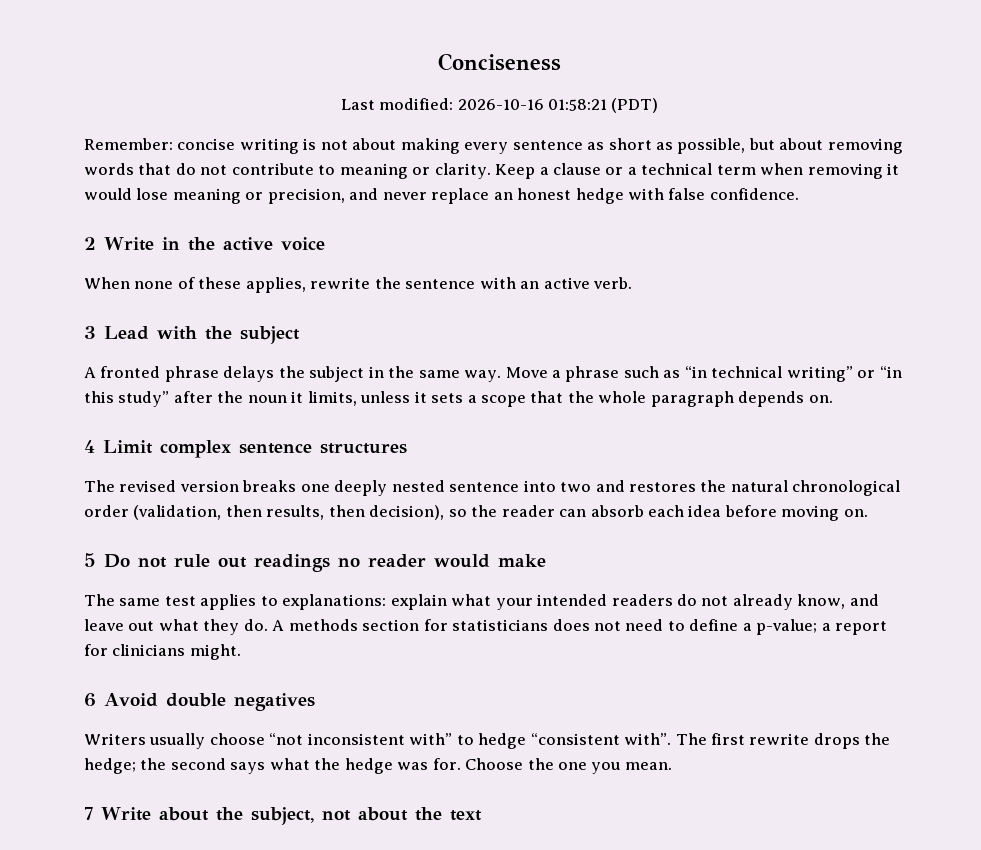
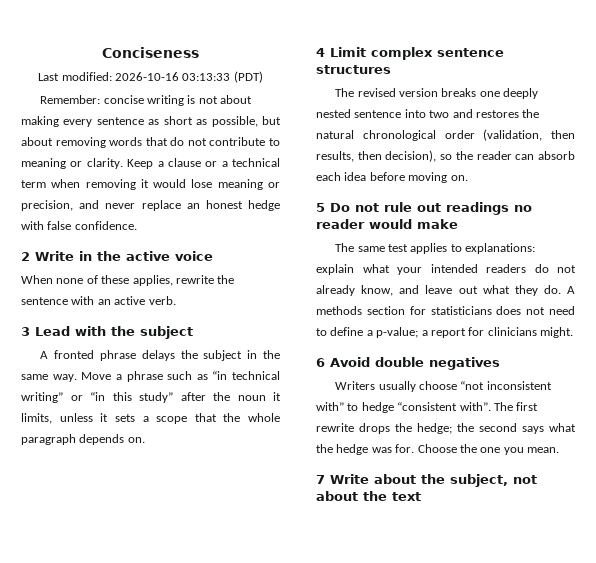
- Last modified: 2026-10-16 01:58:21 (PDT)
+ Last modified: 2026-10-16 03:13:33 (PDT)

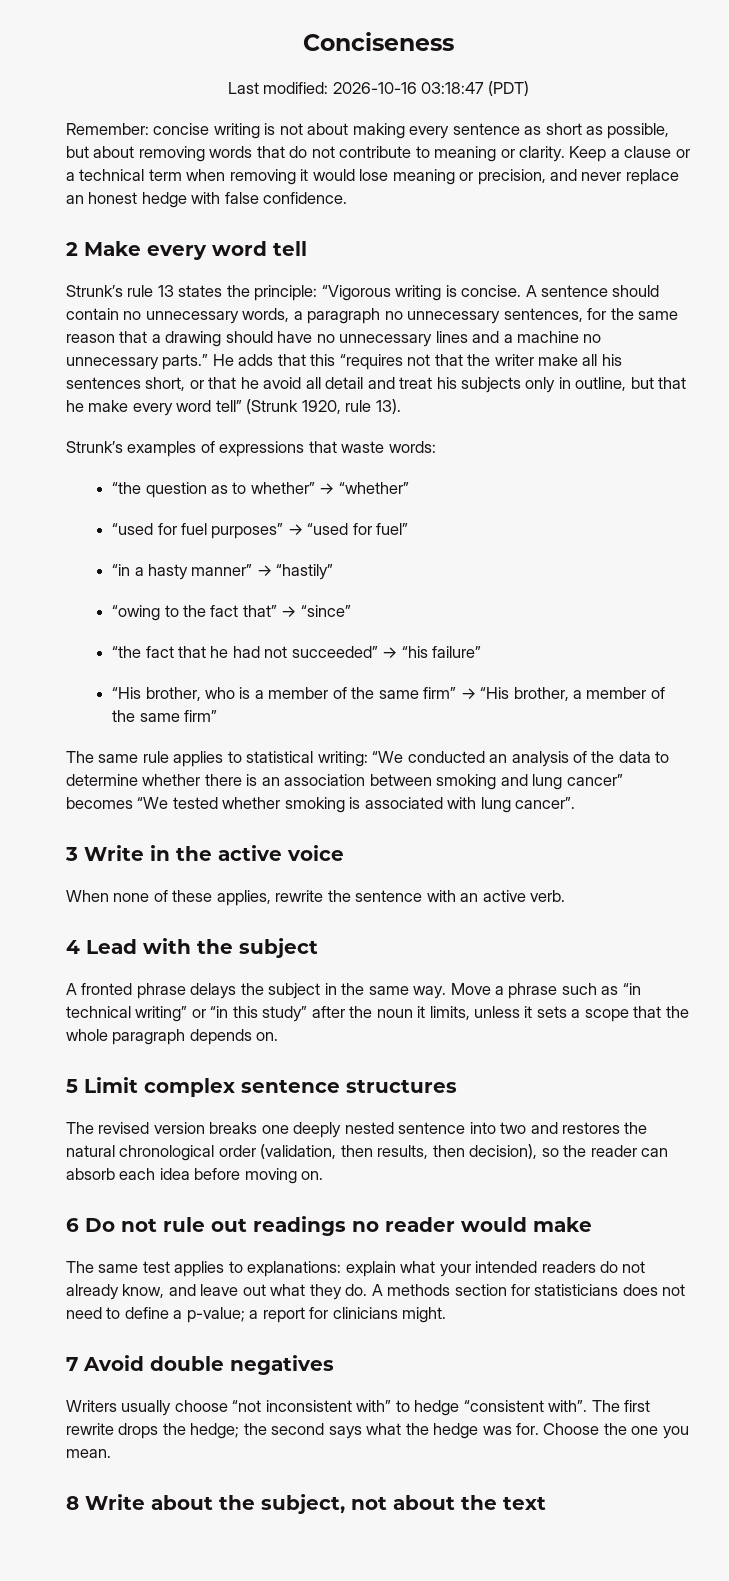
- Last modified: 2026-10-16 03:13:33 (PDT)
+ Last modified: 2026-10-16 03:18:47 (PDT)
- 2 Write in the active voice
+ 2 Make every word tell
+ Strunk’s rule 13 states the principle: “Vigorous writing is concise. A sentence should contain no unnecessary words, a paragraph no unnecessary sentences, for the same reason that a drawing should have no unnecessary lines and a machine no unnecessary parts.” He adds that this “requires not that the writer make all his sentences short, or that he avoid all detail and treat his subjects only in outline, but that he make every word tell” (Strunk 1920, rule 13).
+ Strunk’s examples of expressions that waste words:
+ “the question as to whether” → “whether”
+ “used for fuel purposes” → “used for fuel”
+ “in a hasty manner” → “hastily”
+ “owing to the fact that” → “since”
+ “the fact that he had not succeeded” → “his failure”
+ “His brother, who is a member of the same firm” → “His brother, a member of the same firm”
+ The same rule applies to statistical writing: “We conducted an analysis of the data to determine whether there is an association between smoking and lung cancer” becomes “We tested whether smoking is associated with lung cancer”.
+ 3 Write in the active voice
- 3 Lead with the subject
+ 4 Lead with the subject
- 4 Limit complex sentence structures
+ 5 Limit complex sentence structures
- 5 Do not rule out readings no reader would make
+ 6 Do not rule out readings no reader would make
- 6 Avoid double negatives
+ 7 Avoid double negatives
- 7 Write about the subject, not about the text
+ 8 Write about the subject, not about the text

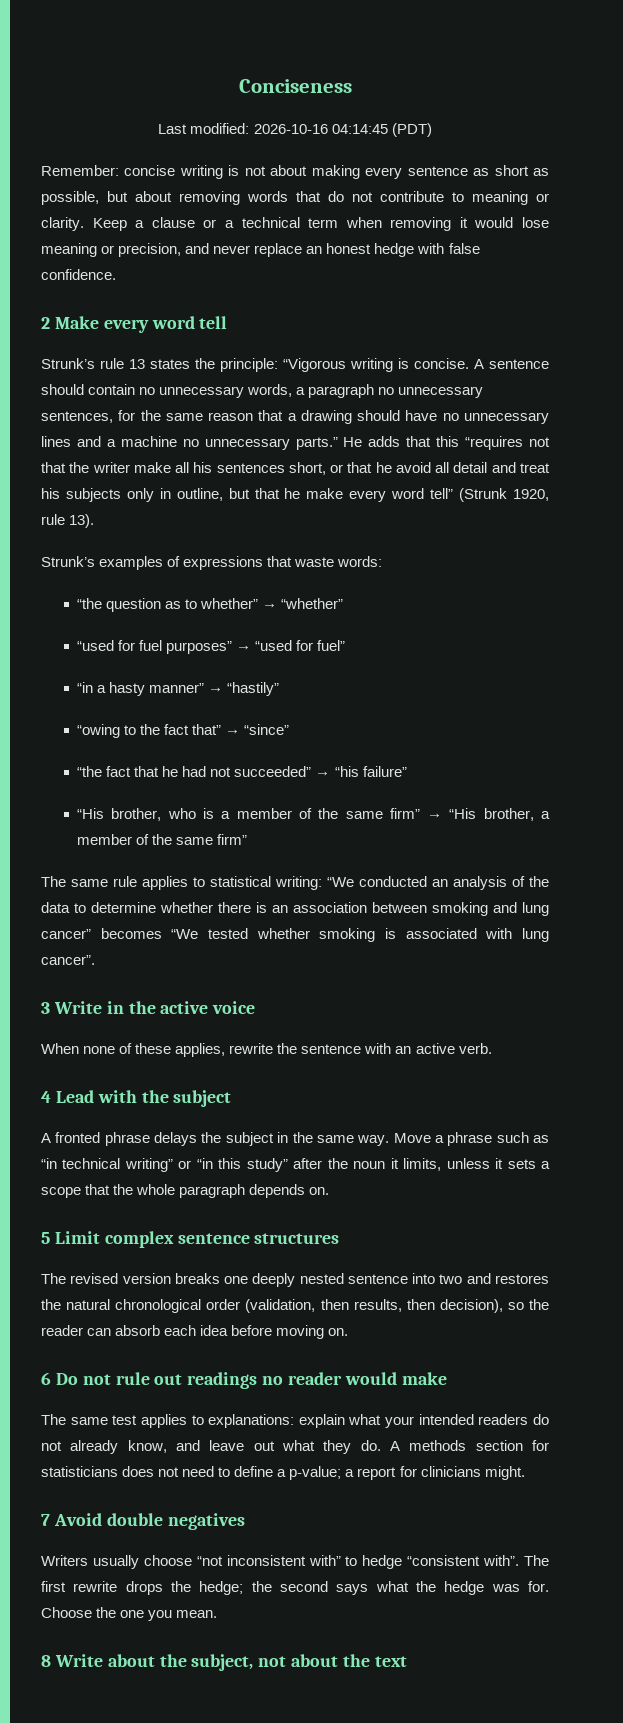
- Last modified: 2026-10-16 03:18:47 (PDT)
+ Last modified: 2026-10-16 04:14:45 (PDT)

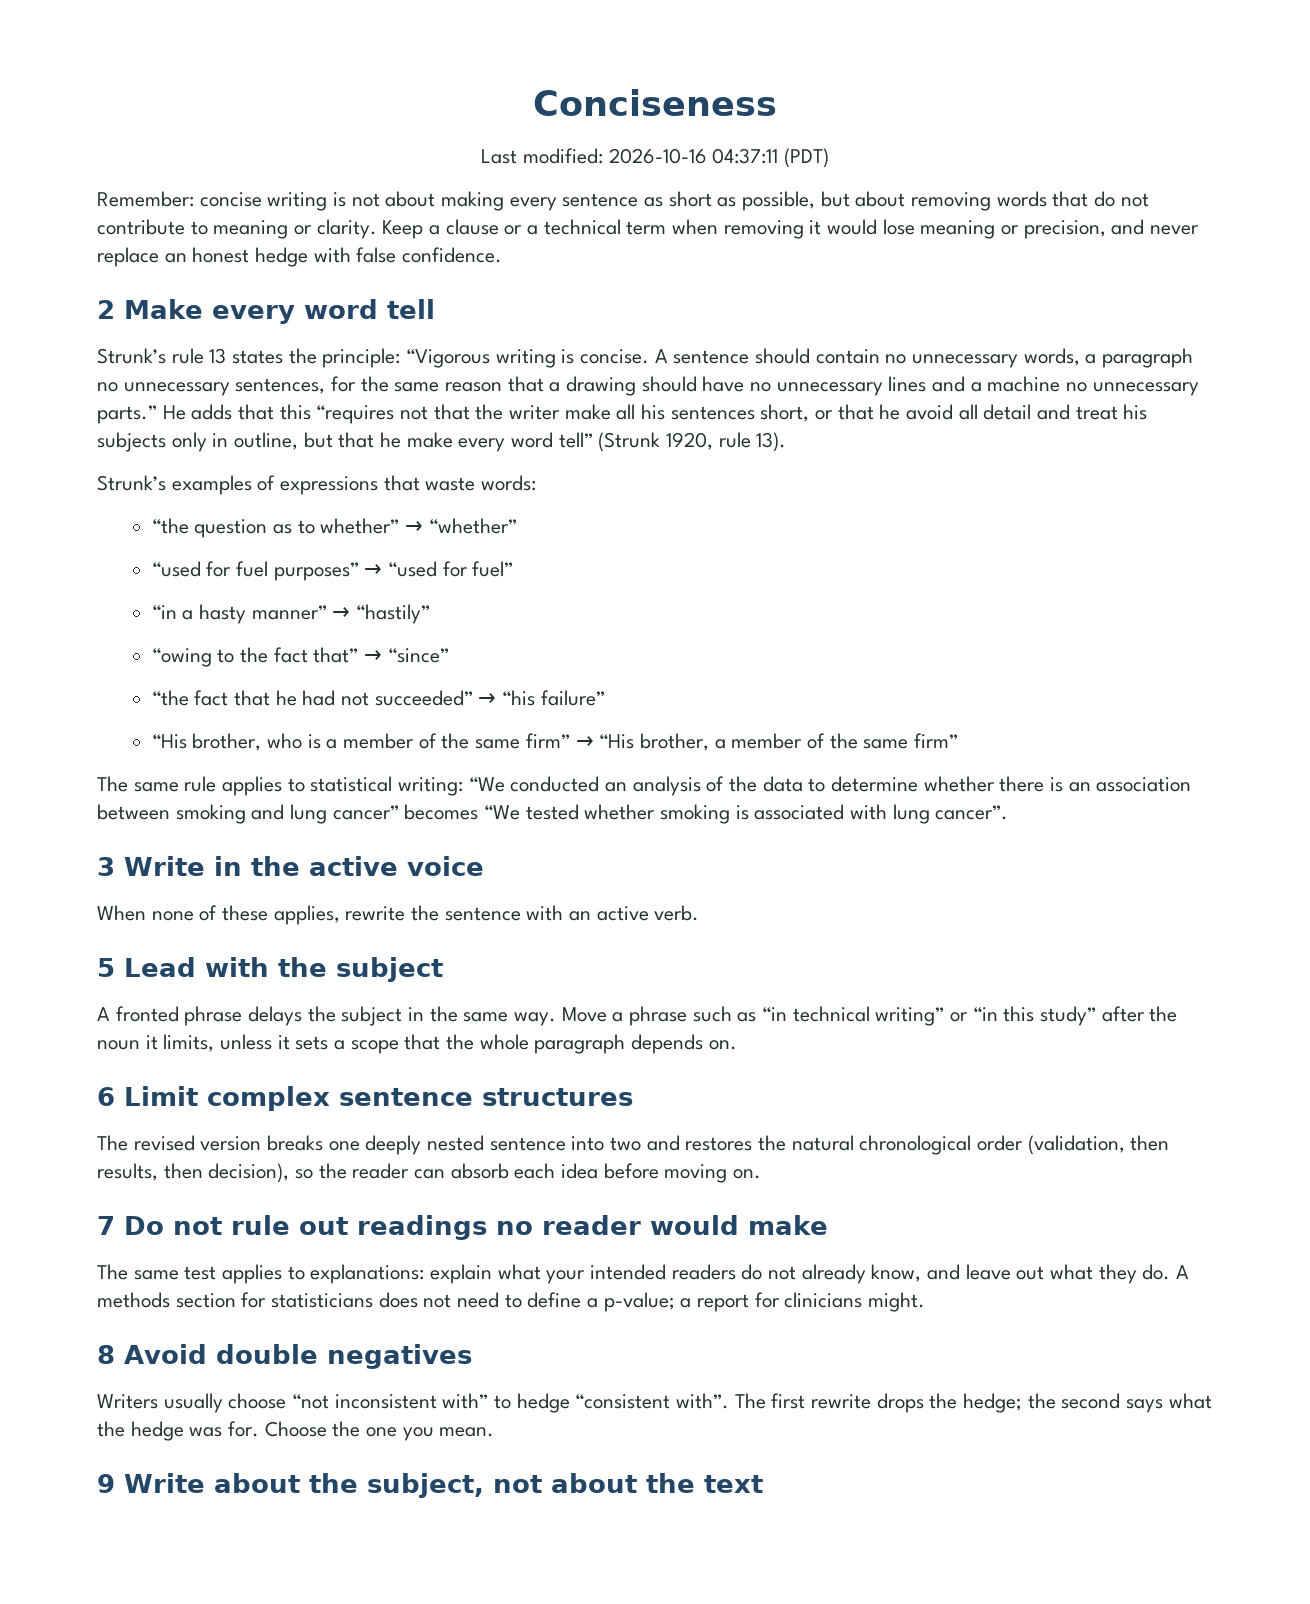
- Last modified: 2026-10-16 04:14:45 (PDT)
+ Last modified: 2026-10-16 04:37:11 (PDT)
- 4 Lead with the subject
+ 5 Lead with the subject
- 5 Limit complex sentence structures
+ 6 Limit complex sentence structures
- 6 Do not rule out readings no reader would make
+ 7 Do not rule out readings no reader would make
- 7 Avoid double negatives
+ 8 Avoid double negatives
- 8 Write about the subject, not about the text
+ 9 Write about the subject, not about the text

